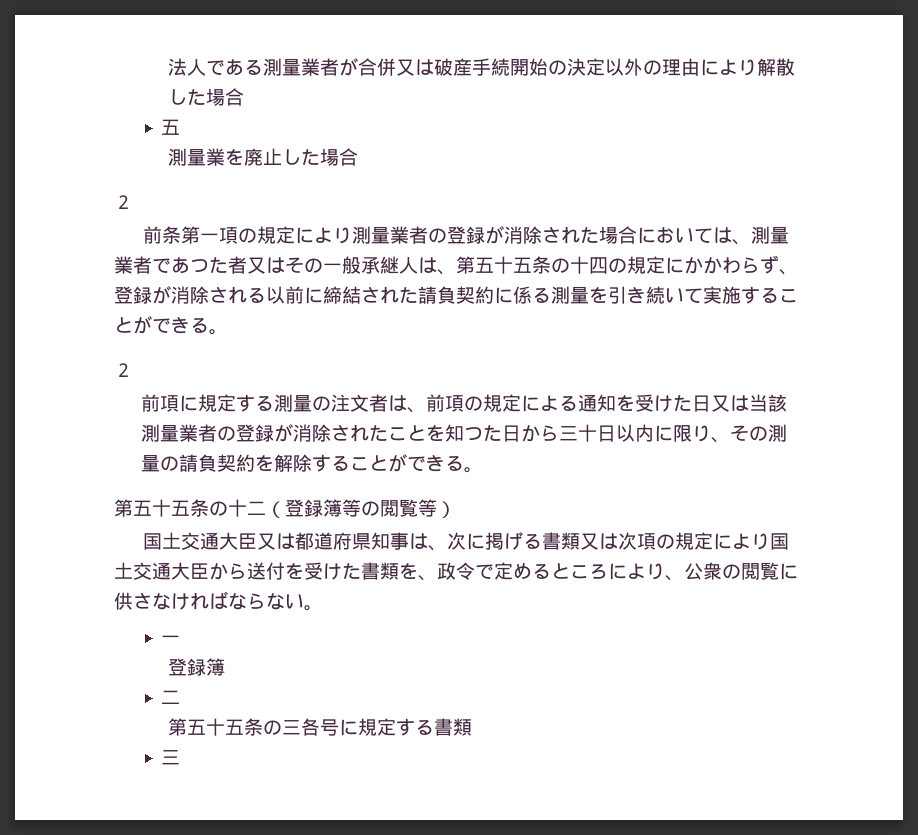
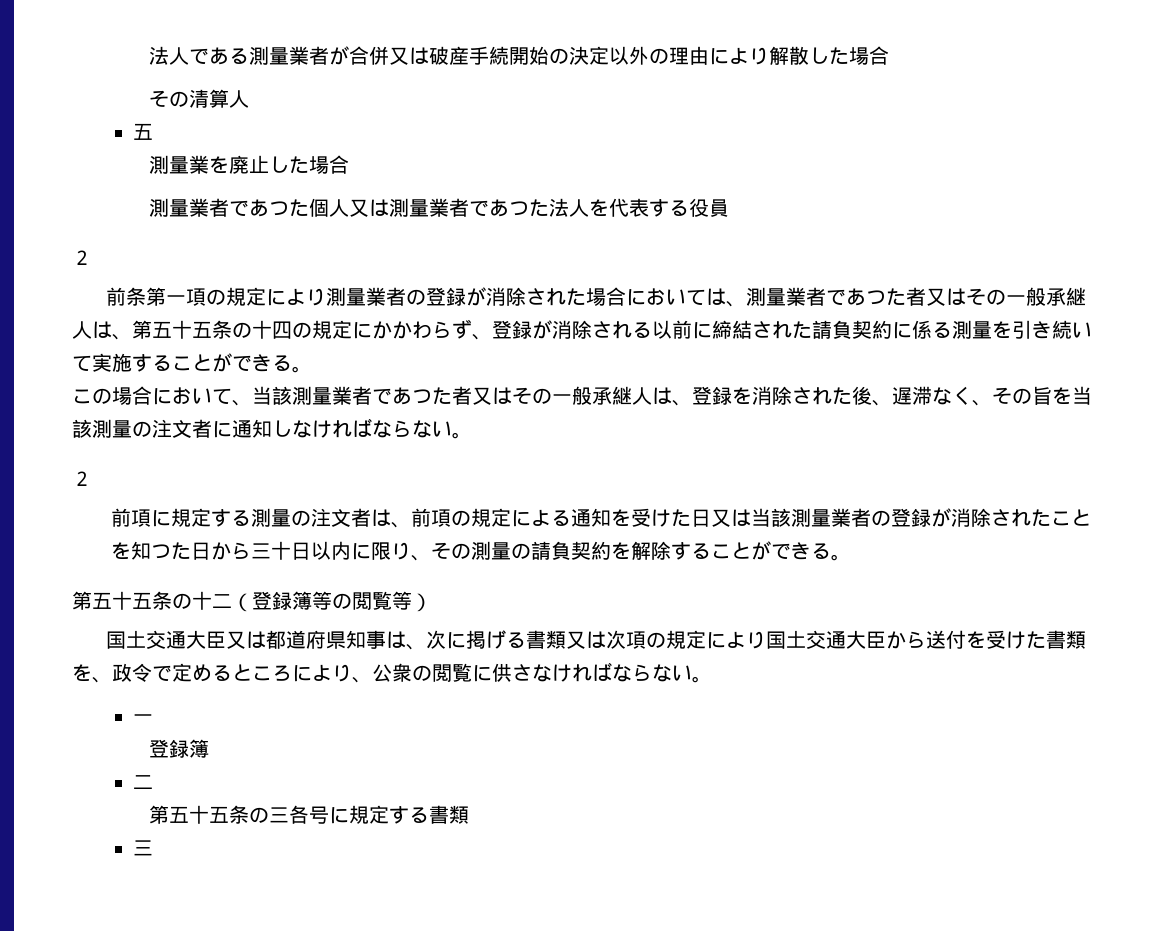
+ その清算人
+ 測量業者であつた個人又は測量業者であつた法人を代表する役員
+ この場合において、当該測量業者であつた者又はその一般承継人は、登録を消除された後、遅滞なく、その旨を当該測量の注文者に通知しなければならない。

